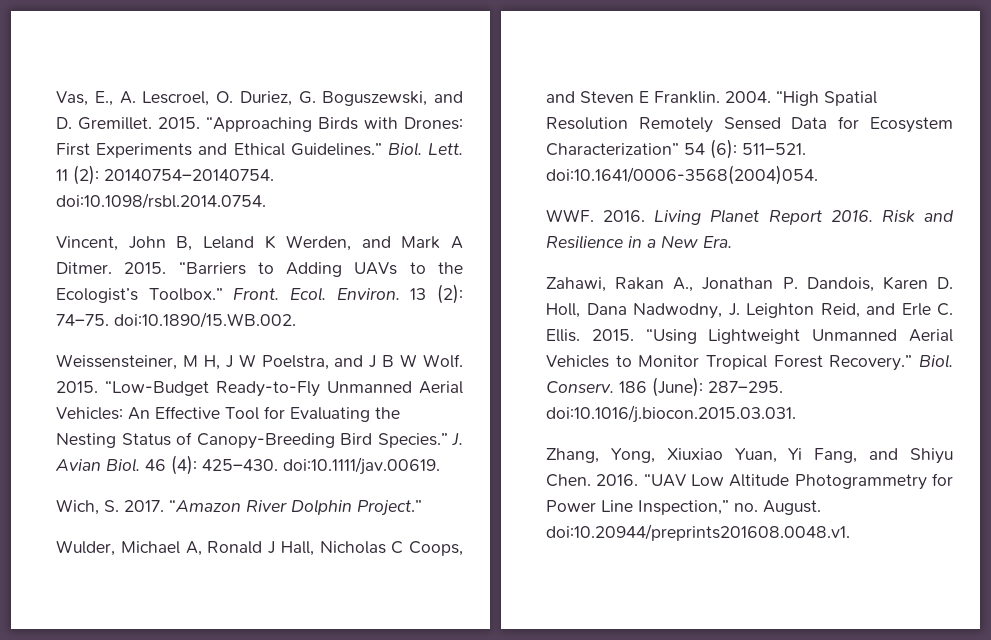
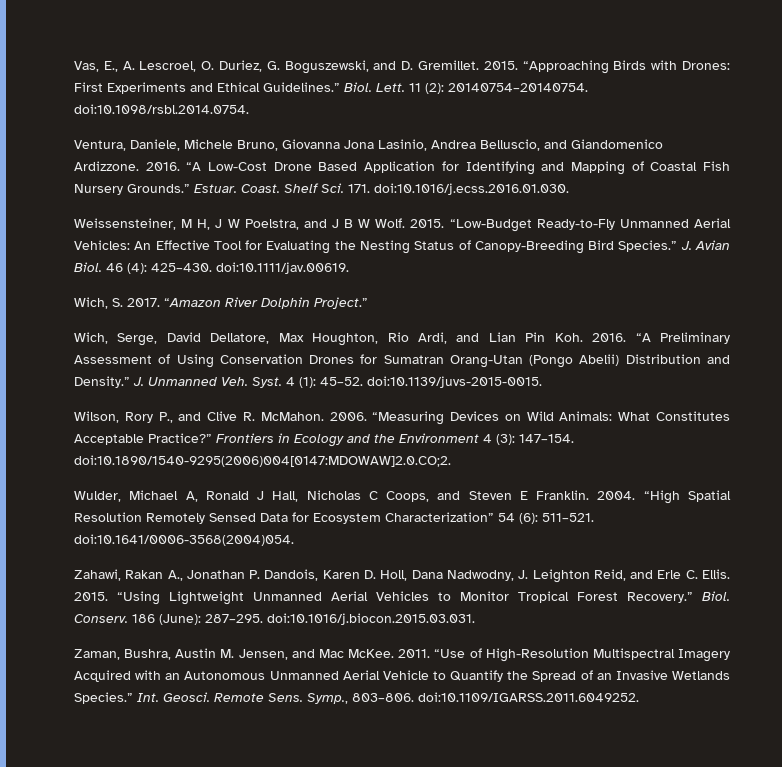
- Vincent, John B, Leland K Werden, and Mark A Ditmer. 2015. “Barriers to Adding UAVs to the Ecologist’s Toolbox.” Front. Ecol. Environ. 13 (2): 74–75. doi:10.1890/15.WB.002.
+ Ventura, Daniele, Michele Bruno, Giovanna Jona Lasinio, Andrea Belluscio, and Giandomenico Ardizzone. 2016. “A Low-Cost Drone Based Application for Identifying and Mapping of Coastal Fish Nursery Grounds.” Estuar. Coast. Shelf Sci. 171. doi:10.1016/j.ecss.2016.01.030.
+ Wich, Serge, David Dellatore, Max Houghton, Rio Ardi, and Lian Pin Koh. 2016. “A Preliminary Assessment of Using Conservation Drones for Sumatran Orang-Utan (Pongo Abelii) Distribution and Density.” J. Unmanned Veh. Syst. 4 (1): 45–52. doi:10.1139/juvs-2015-0015.
+ Wilson, Rory P., and Clive R. McMahon. 2006. “Measuring Devices on Wild Animals: What Constitutes Acceptable Practice?” Frontiers in Ecology and the Environment 4 (3): 147–154. doi:10.1890/1540-9295(2006)004[0147:MDOWAW]2.0.CO;2.
- WWF. 2016. Living Planet Report 2016. Risk and Resilience in a New Era.
- Zhang, Yong, Xiuxiao Yuan, Yi Fang, and Shiyu Chen. 2016. “UAV Low Altitude Photogrammetry for Power Line Inspection,” no. August. doi:10.20944/preprints201608.0048.v1.
+ Zaman, Bushra, Austin M. Jensen, and Mac McKee. 2011. “Use of High-Resolution Multispectral Imagery Acquired with an Autonomous Unmanned Aerial Vehicle to Quantify the Spread of an Invasive Wetlands Species.” Int. Geosci. Remote Sens. Symp., 803–806. doi:10.1109/IGARSS.2011.6049252.

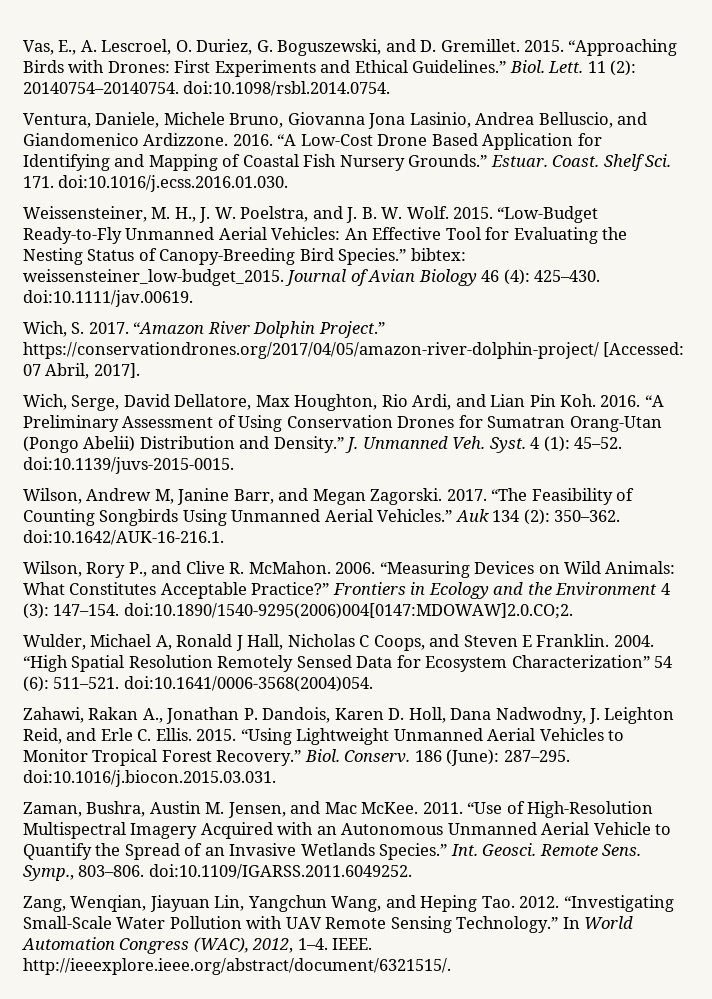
- Weissensteiner, M H, J W Poelstra, and J B W Wolf.
+ Weissensteiner, M. H., J. W. Poelstra, and J. B. W. Wolf.
- “Low-Budget Ready-to-Fly Unmanned Aerial Vehicles: An Effective Tool for Evaluating the Nesting Status of Canopy-Breeding Bird Species.” J. Avian Biol. 46 (4): 425–430. doi:10.1111/jav.00619.
+ “Low-Budget Ready-to-Fly Unmanned Aerial Vehicles: An Effective Tool for Evaluating the Nesting Status of Canopy-Breeding Bird Species.” bibtex: weissensteiner_low-budget_2015. Journal of Avian Biology 46 (4): 425–430. doi:10.1111/jav.00619.
- “Amazon River Dolphin Project.”
+ “Amazon River Dolphin Project.” https://conservationdrones.org/2017/04/05/amazon-river-dolphin-project/ [Accessed: 07 Abril, 2017].
+ Wilson, Andrew M, Janine Barr, and Megan Zagorski. 2017. “The Feasibility of Counting Songbirds Using Unmanned Aerial Vehicles.” Auk 134 (2): 350–362. doi:10.1642/AUK-16-216.1.
+ Zang, Wenqian, Jiayuan Lin, Yangchun Wang, and Heping Tao. 2012. “Investigating Small-Scale Water Pollution with UAV Remote Sensing Technology.” In World Automation Congress (WAC), 2012, 1–4. IEEE. http://ieeexplore.ieee.org/abstract/document/6321515/.

